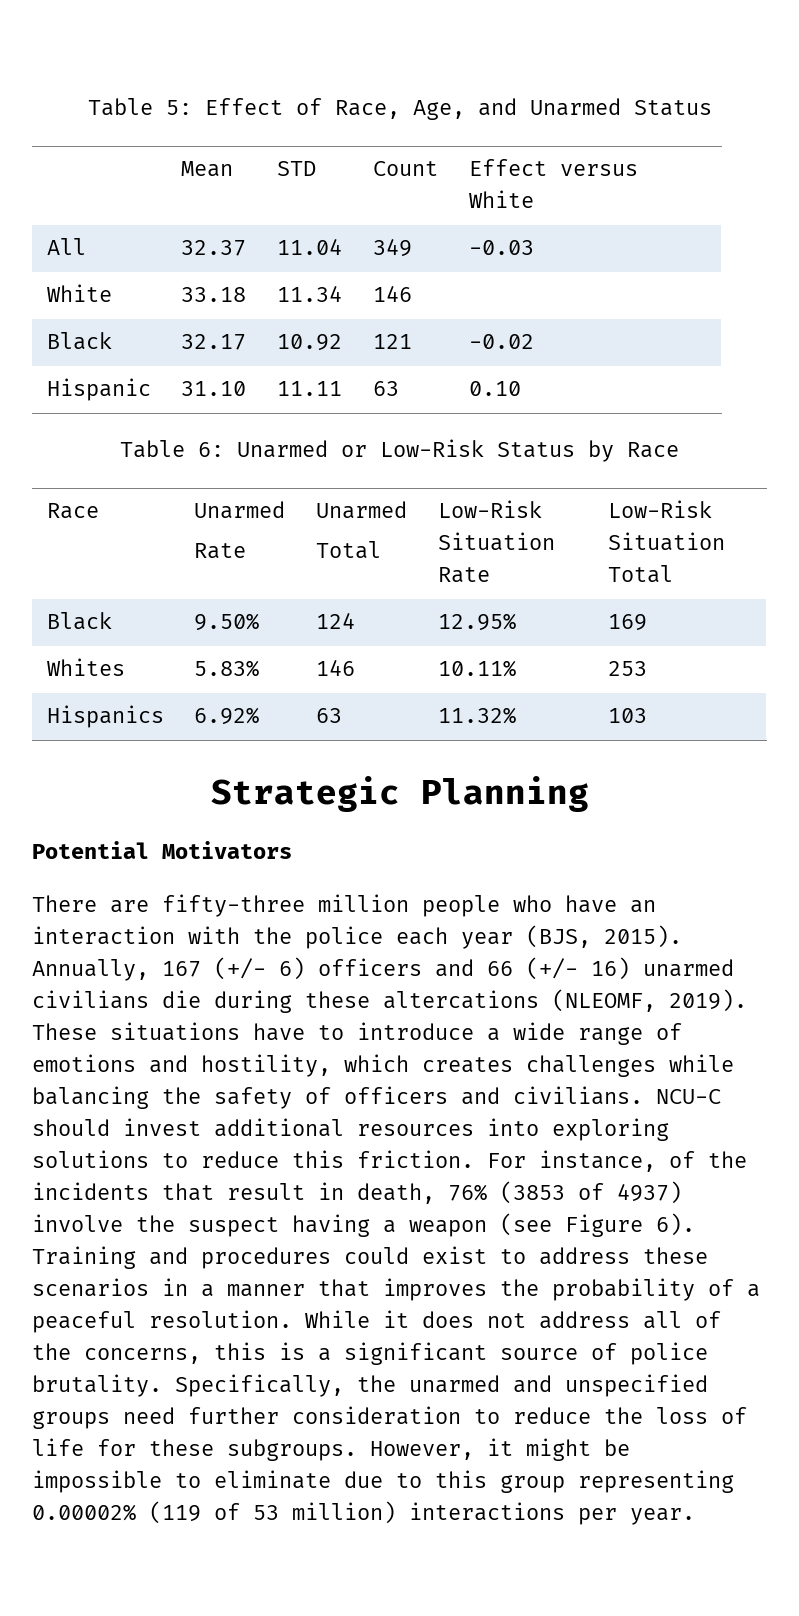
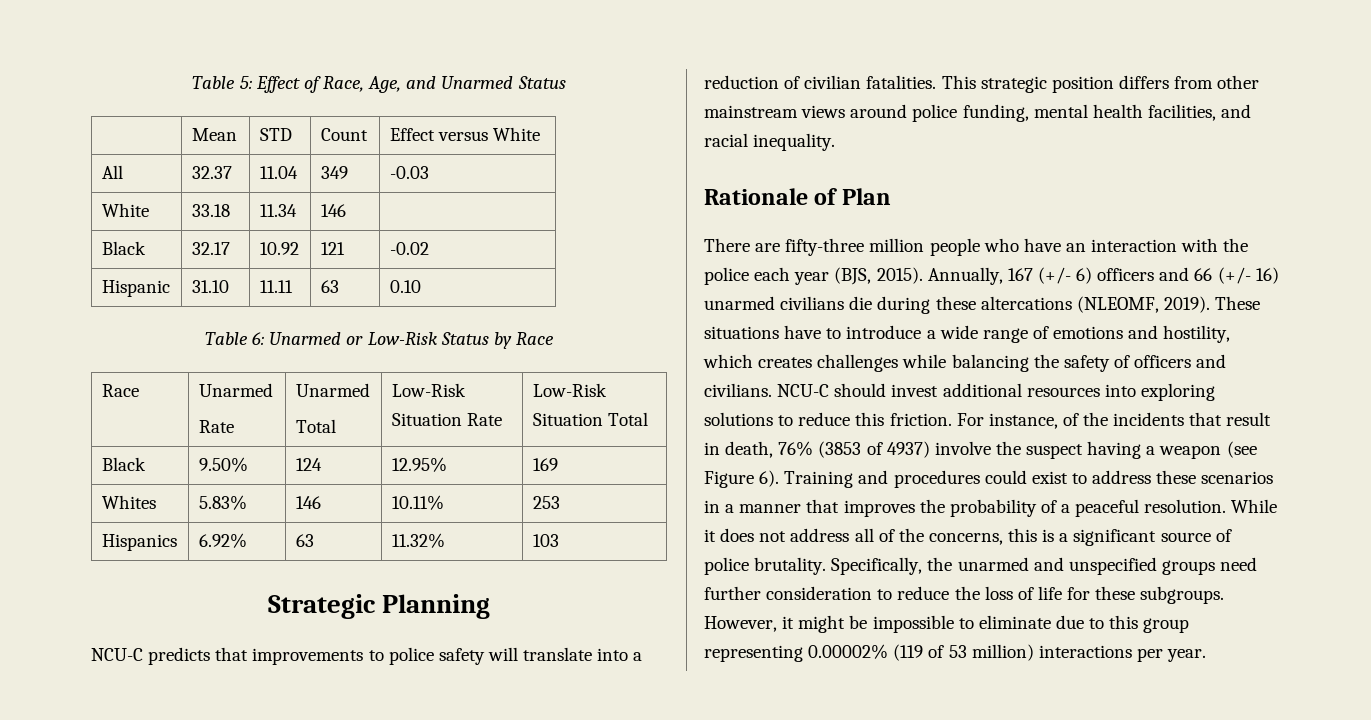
- Potential Motivators
+ NCU-C predicts that improvements to police safety will translate into a reduction of civilian fatalities. This strategic position differs from other mainstream views around police funding, mental health facilities, and racial inequality.
+ Rationale of Plan

